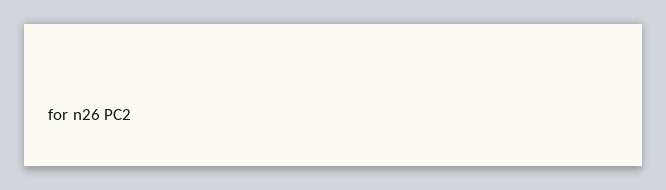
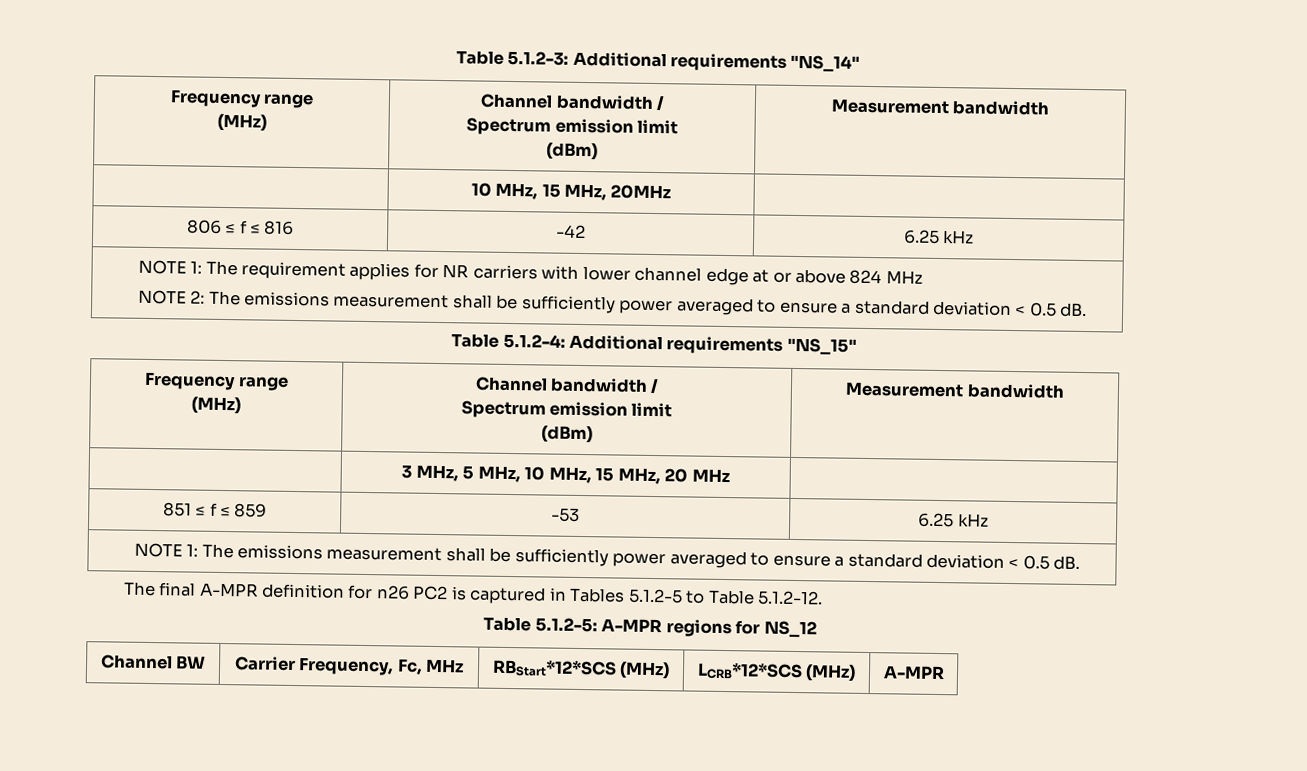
- for n26 PC2
+ Table 5.1.2-3: Additional requirements "NS_14"
+ Frequency range
+ (MHz) | Channel bandwidth /
+ Spectrum emission limit
+ (dBm) | Measurement bandwidth
+ | 10 MHz, 15 MHz, 20MHz |
+ 806 ≤ f ≤ 816 | -42 | 6.25 kHz
+ NOTE 1: The requirement applies for NR carriers with lower channel edge at or above 824 MHz
+ NOTE 2: The emissions measurement shall be sufficiently power averaged to ensure a standard deviation < 0.5 dB.
+ Table 5.1.2-4: Additional requirements "NS_15"
+ Frequency range
+ (MHz) | Channel bandwidth /
+ Spectrum emission limit
+ (dBm) | Measurement bandwidth
+ | 3 MHz, 5 MHz, 10 MHz, 15 MHz, 20 MHz |
+ 851 ≤ f ≤ 859 | -53 | 6.25 kHz
+ NOTE 1: The emissions measurement shall be sufficiently power averaged to ensure a standard deviation < 0.5 dB.
+ The final A-MPR definition for n26 PC2 is captured in Tables 5.1.2-5 to Table 5.1.2-12.
+ Table 5.1.2-5: A-MPR regions for NS_12
+ Channel BW | Carrier Frequency, Fc, MHz | RBStart*12*SCS (MHz) | LCRB*12*SCS (MHz) | A-MPR

